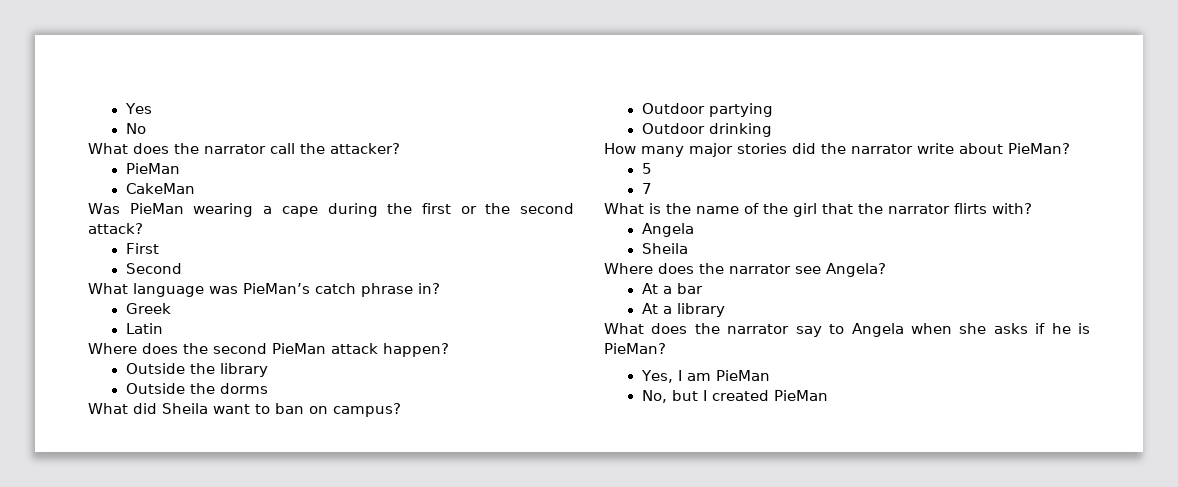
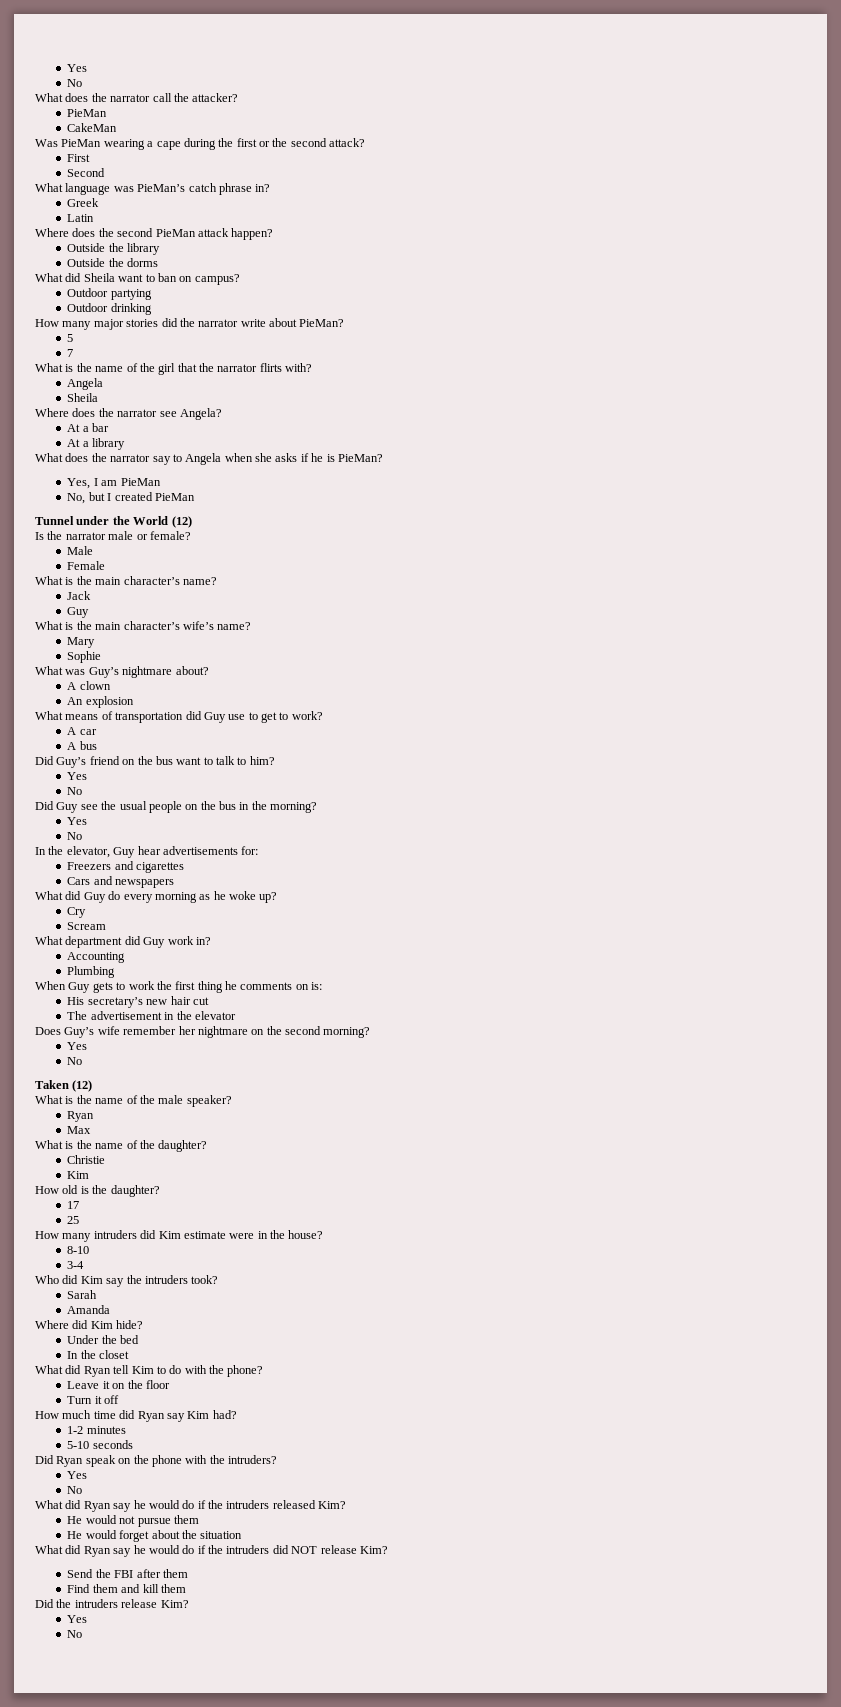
+ Tunnel under the World (12)
+ Is the narrator male or female?
+ Male
+ Female
+ What is the main character’s name?
+ Jack
+ Guy
+ What is the main character’s wife’s name?
+ Mary
+ Sophie
+ What was Guy’s nightmare about?
+ A clown
+ An explosion
+ What means of transportation did Guy use to get to work?
+ A car
+ A bus
+ Did Guy’s friend on the bus want to talk to him?
+ Yes
+ No
+ Did Guy see the usual people on the bus in the morning?
+ Yes
+ No
+ In the elevator, Guy hear advertisements for:
+ Freezers and cigarettes
+ Cars and newspapers
+ What did Guy do every morning as he woke up?
+ Cry
+ Scream
+ What department did Guy work in?
+ Accounting
+ Plumbing
+ When Guy gets to work the first thing he comments on is:
+ His secretary’s new hair cut
+ The advertisement in the elevator
+ Does Guy’s wife remember her nightmare on the second morning?
+ Yes
+ No
+ Taken (12)
+ What is the name of the male speaker?
+ Ryan
+ Max
+ What is the name of the daughter?
+ Christie
+ Kim
+ How old is the daughter?
+ 17
+ 25
+ How many intruders did Kim estimate were in the house?
+ 8-10
+ 3-4
+ Who did Kim say the intruders took?
+ Sarah
+ Amanda
+ Where did Kim hide?
+ Under the bed
+ In the closet
+ What did Ryan tell Kim to do with the phone?
+ Leave it on the floor
+ Turn it off
+ How much time did Ryan say Kim had?
+ 1-2 minutes
+ 5-10 seconds
+ Did Ryan speak on the phone with the intruders?
+ Yes
+ No
+ What did Ryan say he would do if the intruders released Kim?
+ He would not pursue them
+ He would forget about the situation
+ What did Ryan say he would do if the intruders did NOT release Kim?
+ Send the FBI after them
+ Find them and kill them
+ Did the intruders release Kim?
+ Yes
+ No

